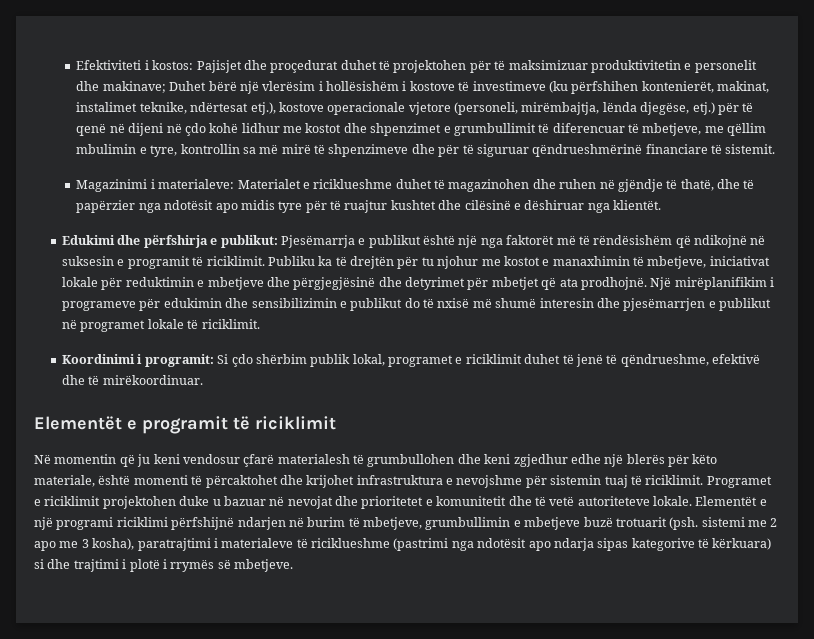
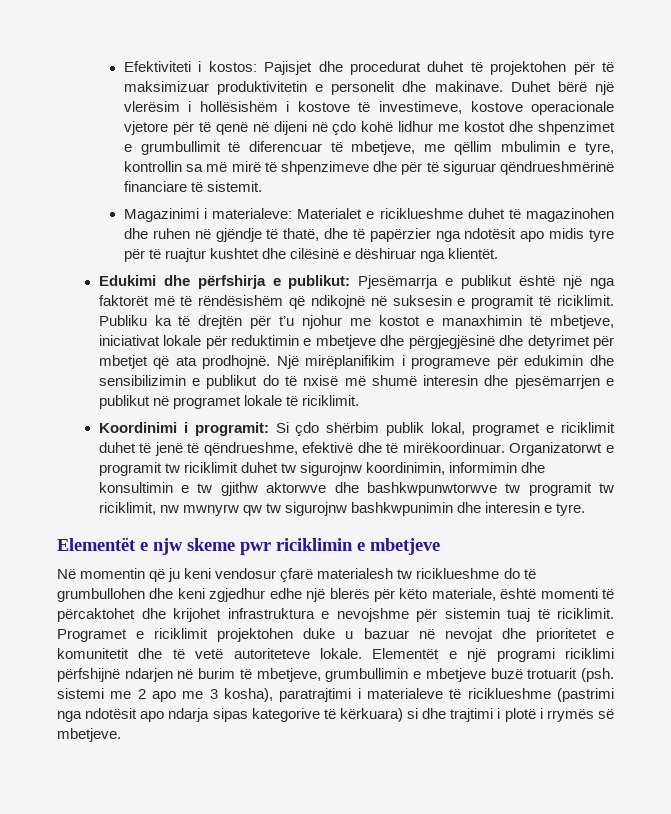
- Pajisjet dhe proçedurat duhet të projektohen për të maksimizuar produktivitetin e personelit dhe makinave;
+ Pajisjet dhe procedurat duhet të projektohen për të maksimizuar produktivitetin e personelit dhe makinave.
- Duhet bërë një vlerësim i hollësishëm i kostove të investimeve (ku përfshihen kontenierët, makinat, instalimet teknike, ndërtesat etj.), kostove operacionale vjetore (personeli, mirëmbajtja, lënda djegëse, etj.) për të qenë në dijeni në çdo kohë lidhur me kostot dhe shpenzimet e grumbullimit të diferencuar të mbetjeve, me qëllim mbulimin e tyre, kontrollin sa më mirë të shpenzimeve dhe për të siguruar qëndrueshmërinë financiare të sistemit.
+ Duhet bërë një vlerësim i hollësishëm i kostove të investimeve, kostove operacionale vjetore për të qenë në dijeni në çdo kohë lidhur me kostot dhe shpenzimet e grumbullimit të diferencuar të mbetjeve, me qëllim mbulimin e tyre, kontrollin sa më mirë të shpenzimeve dhe për të siguruar qëndrueshmërinë financiare të sistemit.
- Publiku ka të drejtën për tu njohur me kostot e manaxhimin të mbetjeve, iniciativat lokale për reduktimin e mbetjeve dhe përgjegjësinë dhe detyrimet për mbetjet që ata prodhojnë.
+ Publiku ka të drejtën për t’u njohur me kostot e manaxhimin të mbetjeve, iniciativat lokale për reduktimin e mbetjeve dhe përgjegjësinë dhe detyrimet për mbetjet që ata prodhojnë.
- Koordinimi i programit: Si çdo shërbim publik lokal, programet e riciklimit duhet të jenë të qëndrueshme, efektivë dhe të mirëkoordinuar.
- Elementët e programit të riciklimit
+ Koordinimi i programit: Si çdo shërbim publik lokal, programet e riciklimit duhet të jenë të qëndrueshme, efektivë dhe të mirëkoordinuar. Organizatorwt e programit tw riciklimit duhet tw sigurojnw koordinimin, informimin dhe konsultimin e tw gjithw aktorwve dhe bashkwpunwtorwve tw programit tw riciklimit, nw mwnyrw qw tw sigurojnw bashkwpunimin dhe interesin e tyre.
+ Elementët e njw skeme pwr riciklimin e mbetjeve
- Në momentin që ju keni vendosur çfarë materialesh të grumbullohen dhe keni zgjedhur edhe një blerës për këto materiale, është momenti të përcaktohet dhe krijohet infrastruktura e nevojshme për sistemin tuaj të riciklimit.
+ Në momentin që ju keni vendosur çfarë materialesh tw riciklueshme do të grumbullohen dhe keni zgjedhur edhe një blerës për këto materiale, është momenti të përcaktohet dhe krijohet infrastruktura e nevojshme për sistemin tuaj të riciklimit.

